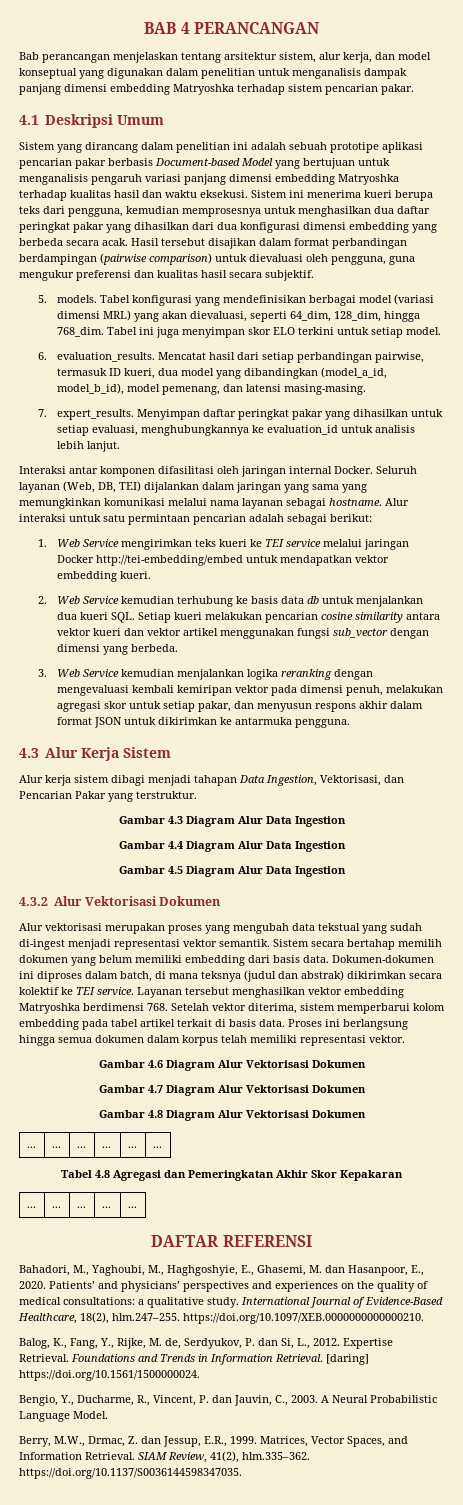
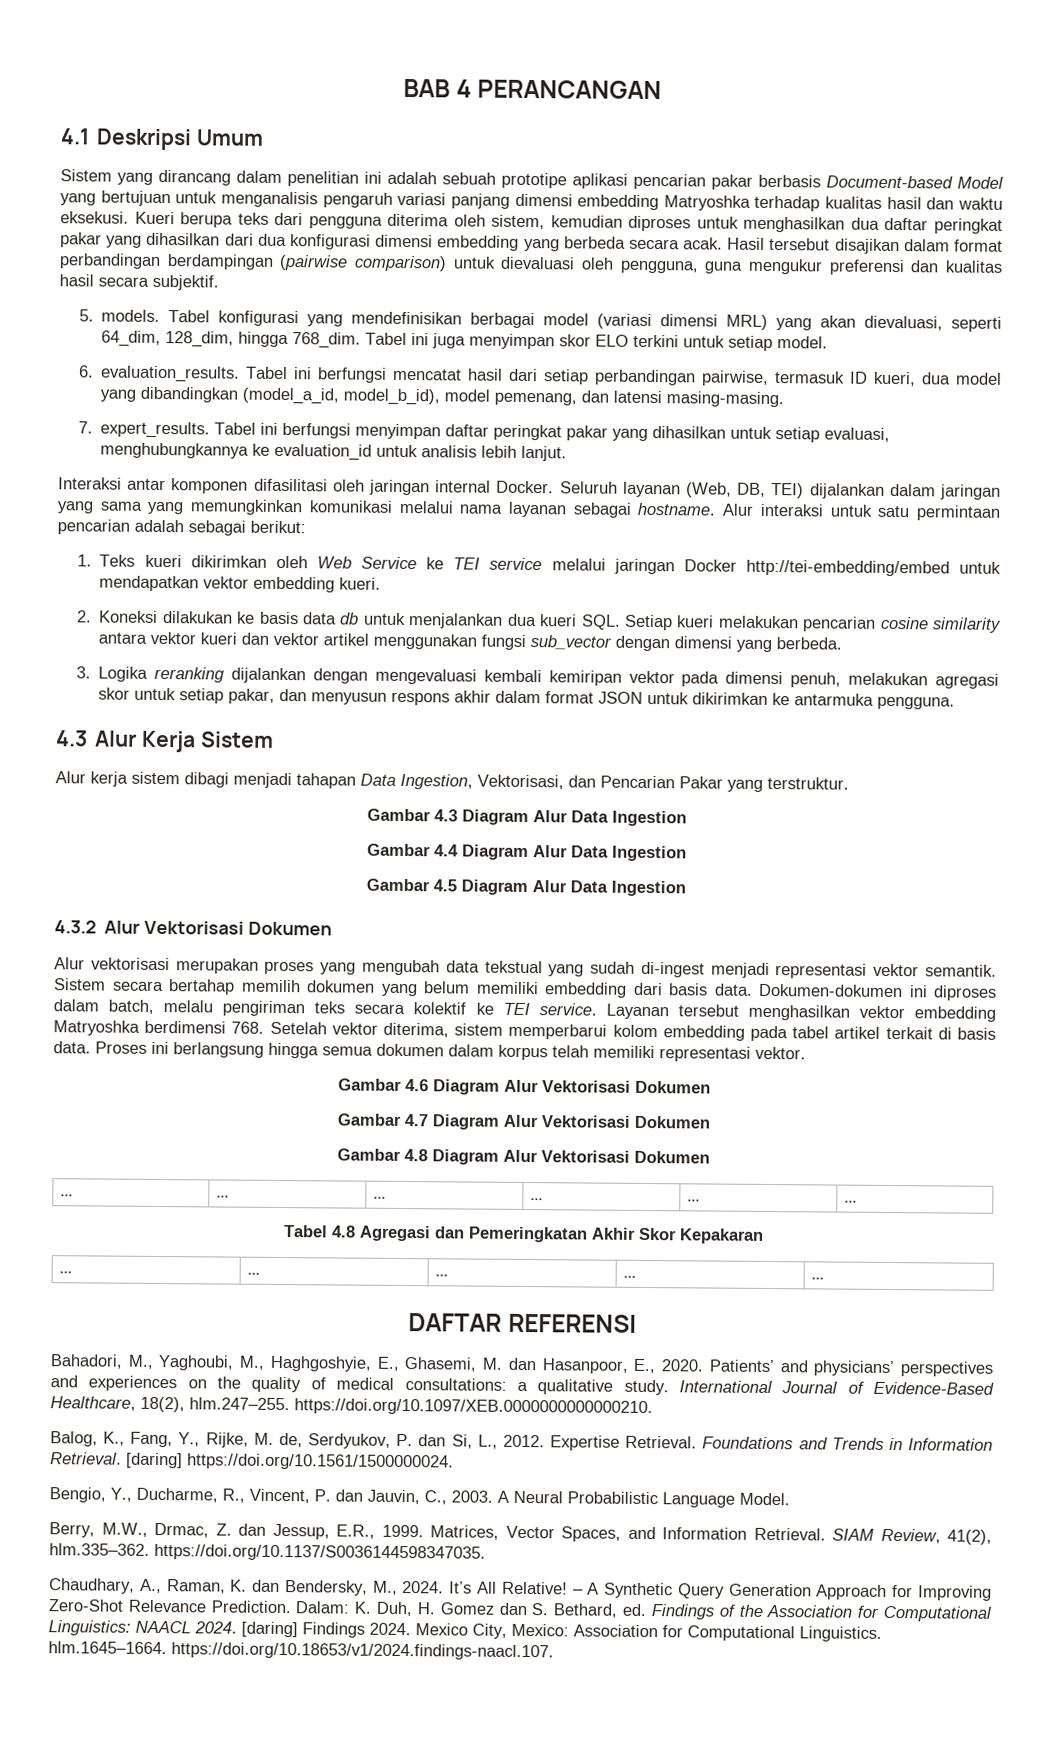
- Bab perancangan menjelaskan tentang arsitektur sistem, alur kerja, dan model konseptual yang digunakan dalam penelitian untuk menganalisis dampak panjang dimensi embedding Matryoshka terhadap sistem pencarian pakar.
- Sistem ini menerima kueri berupa teks dari pengguna, kemudian memprosesnya untuk menghasilkan dua daftar peringkat pakar yang dihasilkan dari dua konfigurasi dimensi embedding yang berbeda secara acak.
+ Kueri berupa teks dari pengguna diterima oleh sistem, kemudian diproses untuk menghasilkan dua daftar peringkat pakar yang dihasilkan dari dua konfigurasi dimensi embedding yang berbeda secara acak.
- Mencatat hasil dari setiap perbandingan pairwise, termasuk ID kueri, dua model yang dibandingkan (model_a_id, model_b_id), model pemenang, dan latensi masing-masing.
+ Tabel ini berfungsi mencatat hasil dari setiap perbandingan pairwise, termasuk ID kueri, dua model yang dibandingkan (model_a_id, model_b_id), model pemenang, dan latensi masing-masing.
- Menyimpan daftar peringkat pakar yang dihasilkan untuk setiap evaluasi, menghubungkannya ke evaluation_id untuk analisis lebih lanjut.
+ Tabel ini berfungsi menyimpan daftar peringkat pakar yang dihasilkan untuk setiap evaluasi, menghubungkannya ke evaluation_id untuk analisis lebih lanjut.
- 1. Web Service mengirimkan teks kueri ke TEI service melalui jaringan Docker http://tei-embedding/embed untuk mendapatkan vektor embedding kueri.
+ 1. Teks kueri dikirimkan oleh Web Service ke TEI service melalui jaringan Docker http://tei-embedding/embed untuk mendapatkan vektor embedding kueri.
- 2. Web Service kemudian terhubung ke basis data db untuk menjalankan dua kueri SQL. Setiap kueri melakukan pencarian cosine similarity antara vektor kueri dan vektor artikel menggunakan fungsi sub_vector dengan dimensi yang berbeda.
+ 2. Koneksi dilakukan ke basis data db untuk menjalankan dua kueri SQL. Setiap kueri melakukan pencarian cosine similarity antara vektor kueri dan vektor artikel menggunakan fungsi sub_vector dengan dimensi yang berbeda.
- 3. Web Service kemudian menjalankan logika reranking dengan mengevaluasi kembali kemiripan vektor pada dimensi penuh, melakukan agregasi skor untuk setiap pakar, dan menyusun respons akhir dalam format JSON untuk dikirimkan ke antarmuka pengguna.
+ 3. Logika reranking dijalankan dengan mengevaluasi kembali kemiripan vektor pada dimensi penuh, melakukan agregasi skor untuk setiap pakar, dan menyusun respons akhir dalam format JSON untuk dikirimkan ke antarmuka pengguna.
- Dokumen-dokumen ini diproses dalam batch, di mana teksnya (judul dan abstrak) dikirimkan secara kolektif ke TEI service.
+ Dokumen-dokumen ini diproses dalam batch, melalu pengiriman teks secara kolektif ke TEI service.
+ Chaudhary, A., Raman, K. dan Bendersky, M., 2024. It’s All Relative! – A Synthetic Query Generation Approach for Improving Zero-Shot Relevance Prediction. Dalam: K. Duh, H. Gomez dan S. Bethard, ed. Findings of the Association for Computational Linguistics: NAACL 2024. [daring] Findings 2024. Mexico City, Mexico: Association for Computational Linguistics. hlm.1645–1664. https://doi.org/10.18653/v1/2024.findings-naacl.107.

